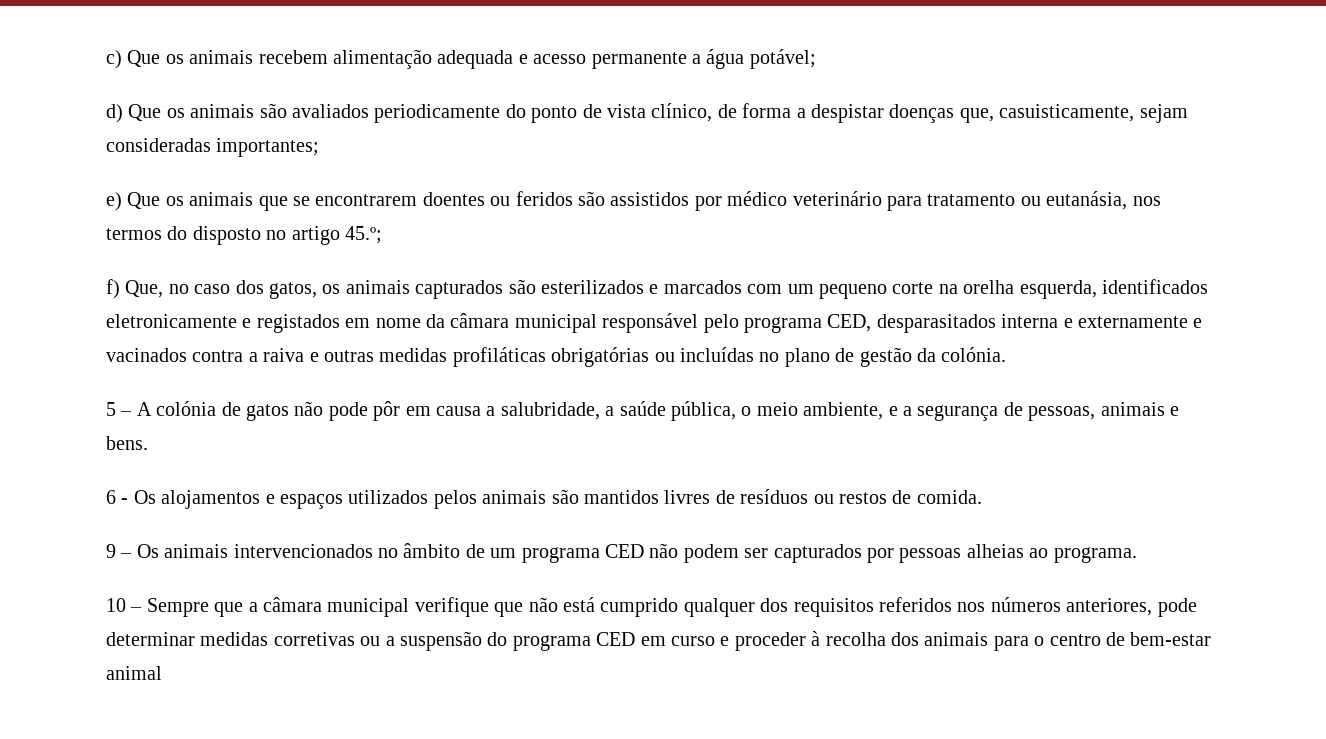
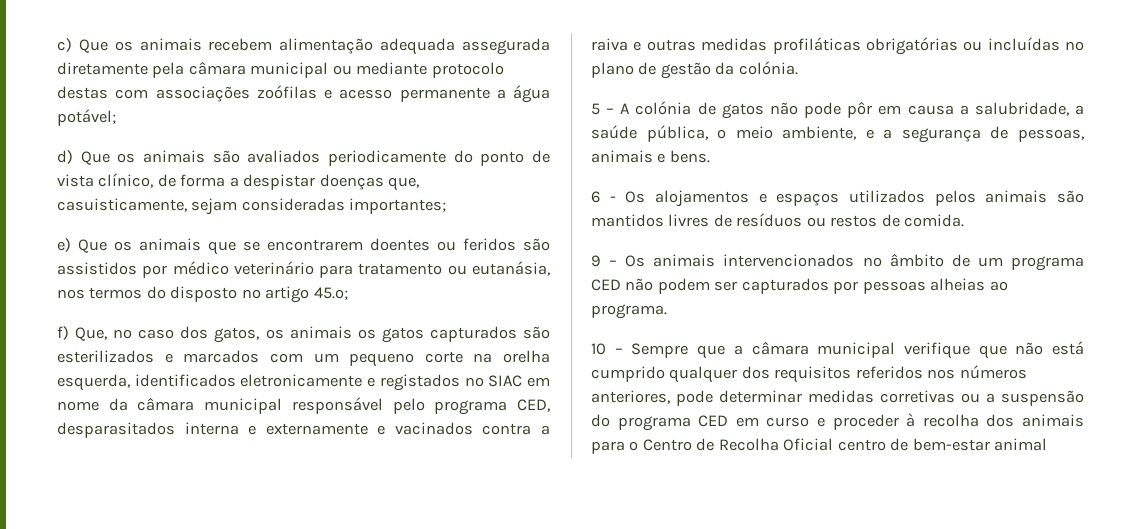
- c) Que os animais recebem alimentação adequada e acesso permanente a água potável;
+ c) Que os animais recebem alimentação adequada assegurada diretamente pela câmara municipal ou mediante protocolo destas com associações zoófilas e acesso permanente a água potável;
- f) Que, no caso dos gatos, os animais capturados são esterilizados e marcados com um pequeno corte na orelha esquerda, identificados eletronicamente e registados em nome da câmara municipal responsável pelo programa CED, desparasitados interna e externamente e vacinados contra a raiva e outras medidas profiláticas obrigatórias ou incluídas no plano de gestão da colónia.
+ f) Que, no caso dos gatos, os animais os gatos capturados são esterilizados e marcados com um pequeno corte na orelha esquerda, identificados eletronicamente e registados no SIAC em nome da câmara municipal responsável pelo programa CED, desparasitados interna e externamente e vacinados contra a raiva e outras medidas profiláticas obrigatórias ou incluídas no plano de gestão da colónia.
- 10 – Sempre que a câmara municipal verifique que não está cumprido qualquer dos requisitos referidos nos números anteriores, pode determinar medidas corretivas ou a suspensão do programa CED em curso e proceder à recolha dos animais para o centro de bem-estar animal
+ 10 – Sempre que a câmara municipal verifique que não está cumprido qualquer dos requisitos referidos nos números anteriores, pode determinar medidas corretivas ou a suspensão do programa CED em curso e proceder à recolha dos animais para o Centro de Recolha Oficial centro de bem-estar animal

